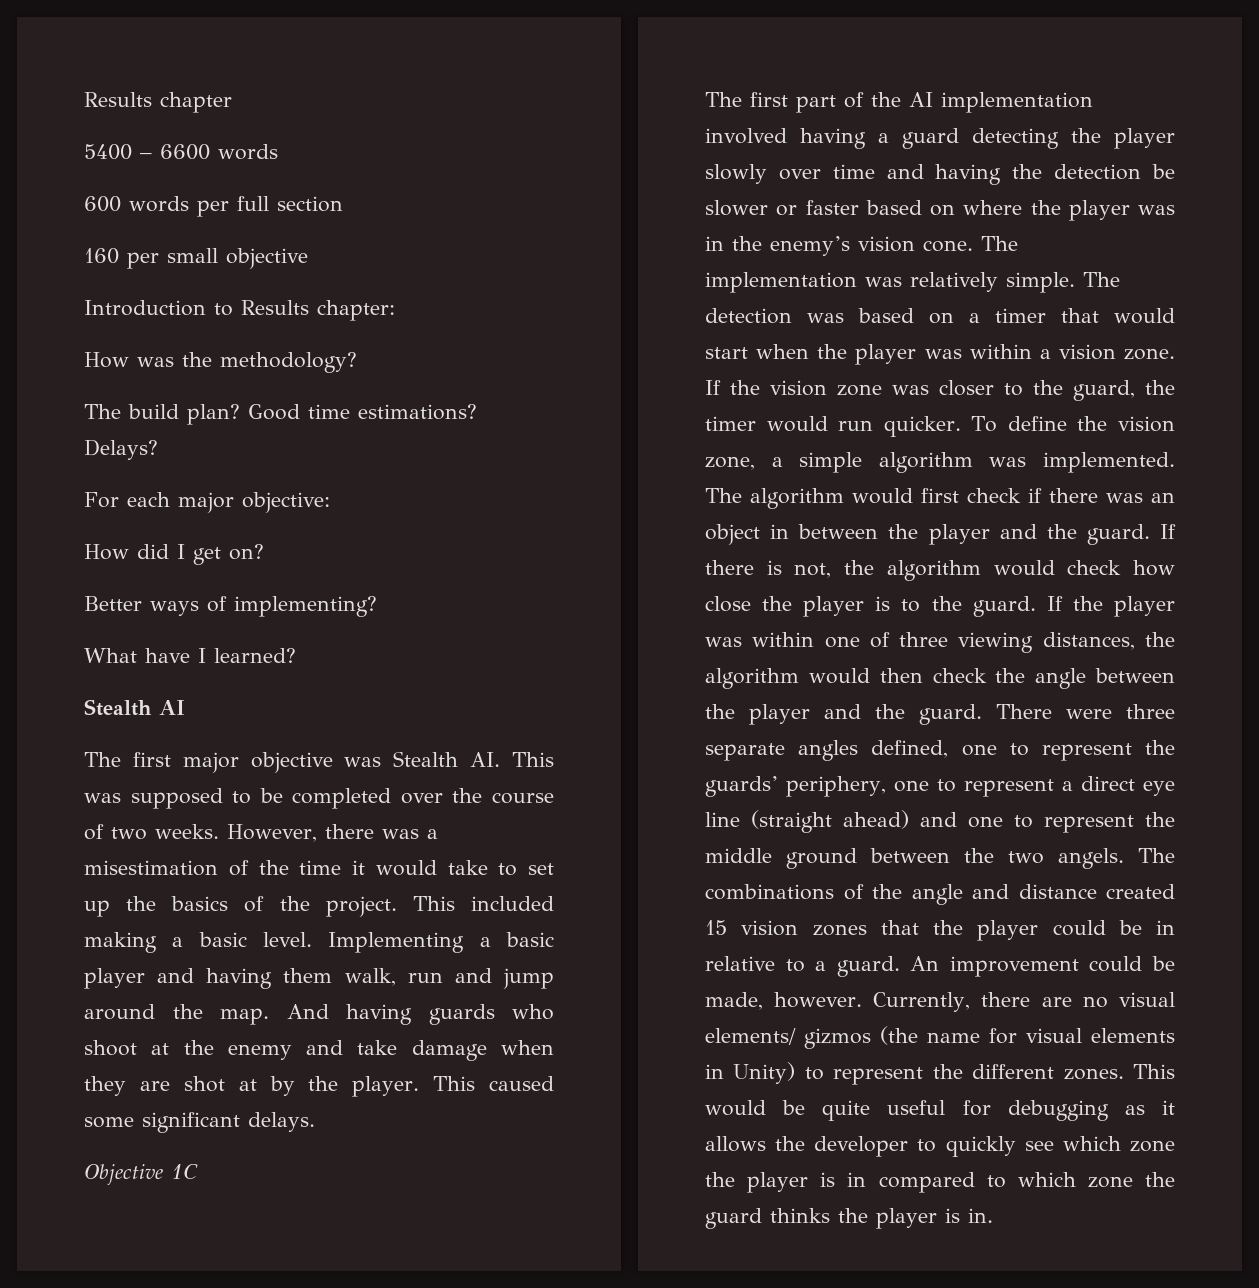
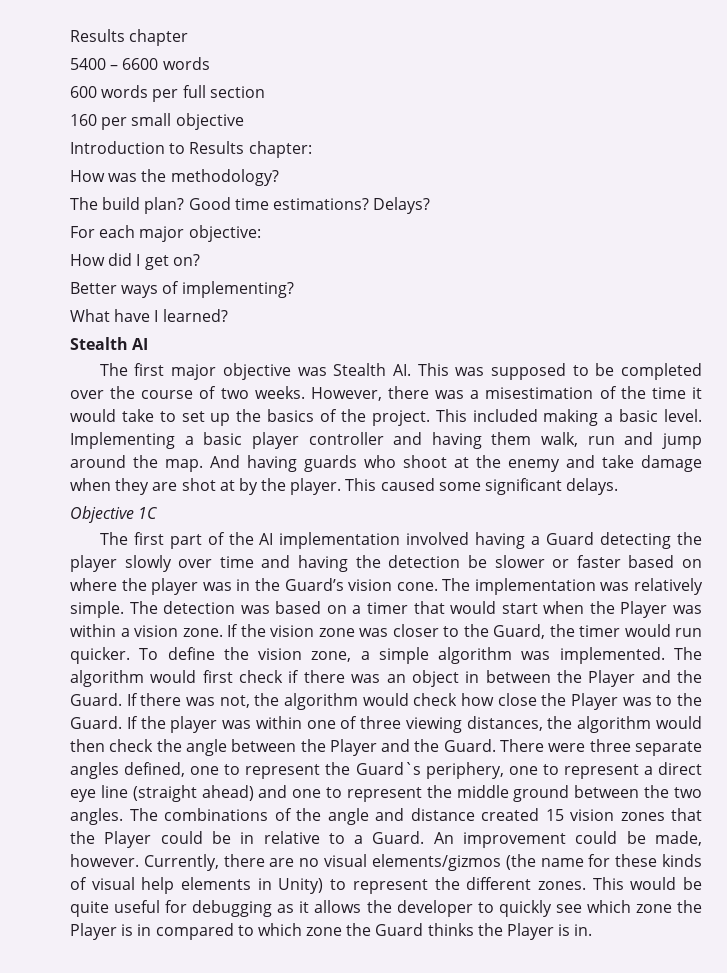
- Implementing a basic player and having them walk, run and jump around the map.
+ Implementing a basic player controller and having them walk, run and jump around the map.
- The first part of the AI implementation involved having a guard detecting the player slowly over time and having the detection be slower or faster based on where the player was in the enemy’s vision cone.
+ The first part of the AI implementation involved having a Guard detecting the player slowly over time and having the detection be slower or faster based on where the player was in the Guard’s vision cone.
- The detection was based on a timer that would start when the player was within a vision zone.
+ The detection was based on a timer that would start when the Player was within a vision zone.
- If the vision zone was closer to the guard, the timer would run quicker.
+ If the vision zone was closer to the Guard, the timer would run quicker.
- The algorithm would first check if there was an object in between the player and the guard.
+ The algorithm would first check if there was an object in between the Player and the Guard.
- If there is not, the algorithm would check how close the player is to the guard.
+ If there was not, the algorithm would check how close the Player was to the Guard.
- If the player was within one of three viewing distances, the algorithm would then check the angle between the player and the guard.
+ If the player was within one of three viewing distances, the algorithm would then check the angle between the Player and the Guard.
- There were three separate angles defined, one to represent the guards’ periphery, one to represent a direct eye line (straight ahead) and one to represent the middle ground between the two angels.
+ There were three separate angles defined, one to represent the Guard`s periphery, one to represent a direct eye line (straight ahead) and one to represent the middle ground between the two angles.
- The combinations of the angle and distance created 15 vision zones that the player could be in relative to a guard.
+ The combinations of the angle and distance created 15 vision zones that the Player could be in relative to a Guard.
- Currently, there are no visual elements/ gizmos (the name for visual elements in Unity) to represent the different zones.
+ Currently, there are no visual elements/gizmos (the name for these kinds of visual help elements in Unity) to represent the different zones.
- This would be quite useful for debugging as it allows the developer to quickly see which zone the player is in compared to which zone the guard thinks the player is in.
+ This would be quite useful for debugging as it allows the developer to quickly see which zone the Player is in compared to which zone the Guard thinks the Player is in.

